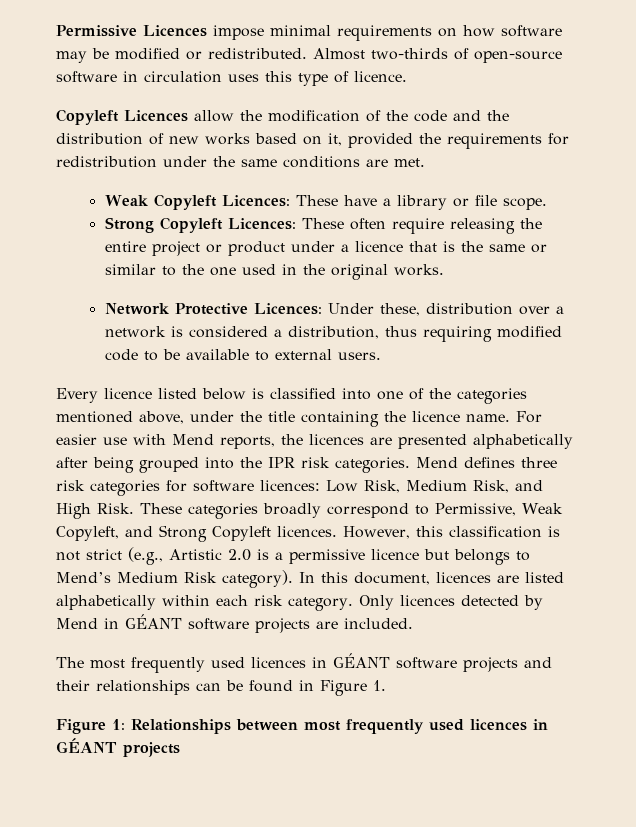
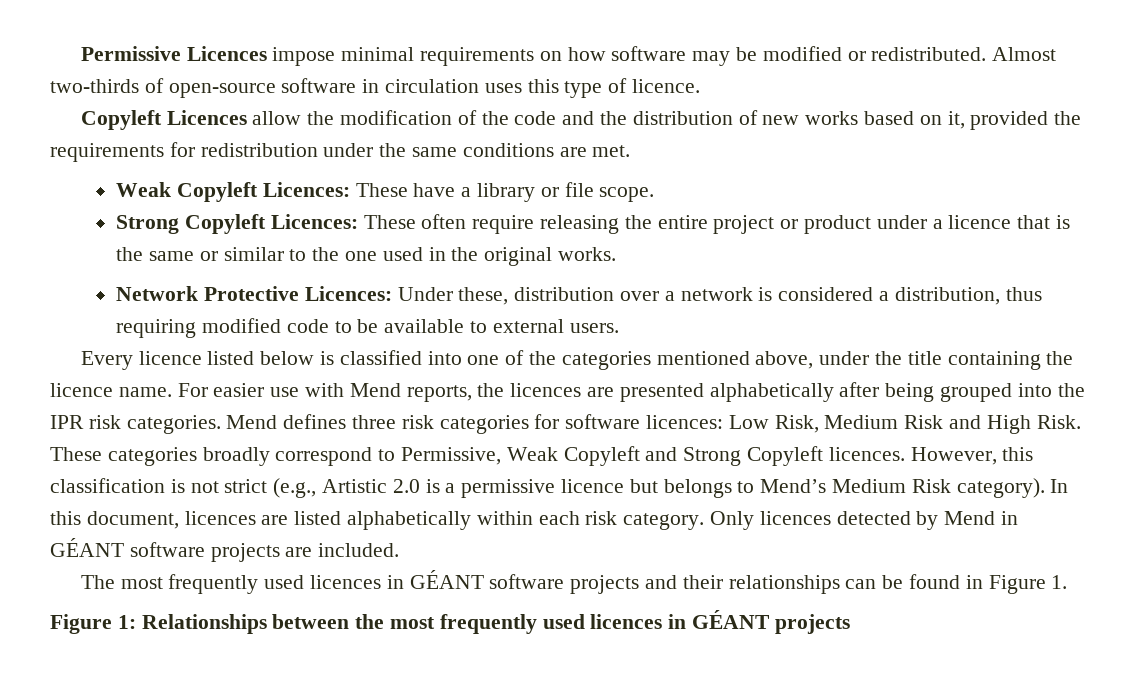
- Mend defines three risk categories for software licences: Low Risk, Medium Risk, and High Risk.
+ Mend defines three risk categories for software licences: Low Risk, Medium Risk and High Risk.
- These categories broadly correspond to Permissive, Weak Copyleft, and Strong Copyleft licences.
+ These categories broadly correspond to Permissive, Weak Copyleft and Strong Copyleft licences.
- Figure 1: Relationships between most frequently used licences in GÉANT projects
+ Figure 1: Relationships between the most frequently used licences in GÉANT projects

